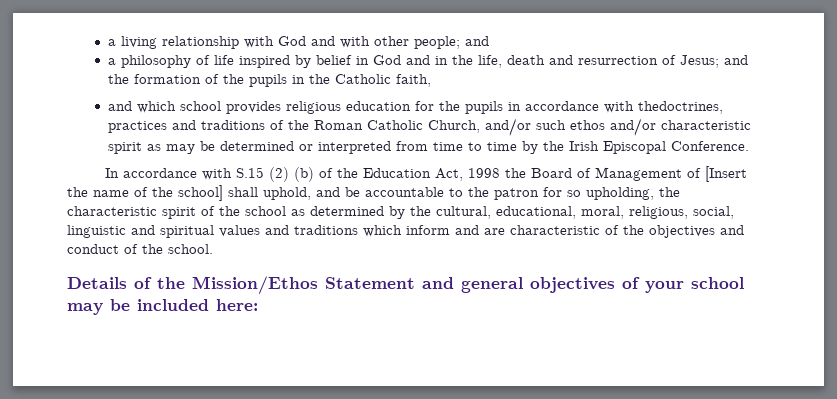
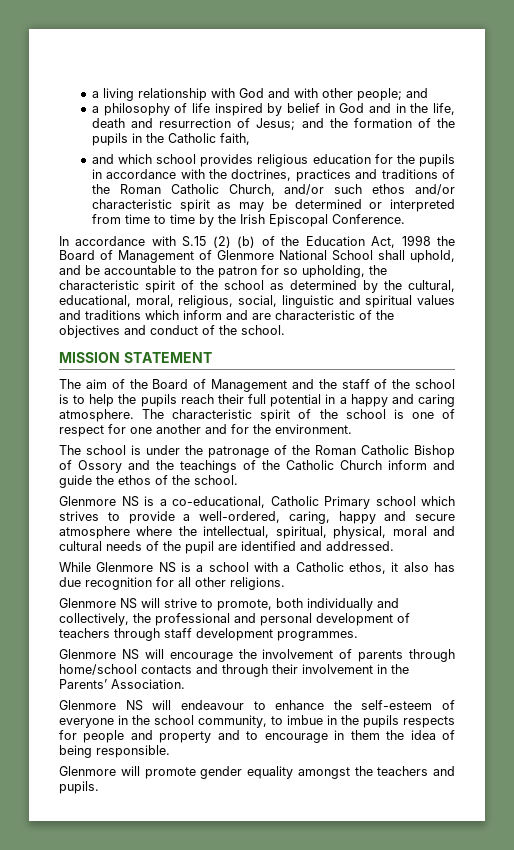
- and which school provides religious education for the pupils in accordance with thedoctrines, practices and traditions of the Roman Catholic Church, and/or such ethos and/or characteristic spirit as may be determined or interpreted from time to time by the Irish Episcopal Conference.
+ and which school provides religious education for the pupils in accordance with the doctrines, practices and traditions of the Roman Catholic Church, and/or such ethos and/or characteristic spirit as may be determined or interpreted from time to time by the Irish Episcopal Conference.
- In accordance with S.15 (2) (b) of the Education Act, 1998 the Board of Management of [Insert the name of the school] shall uphold, and be accountable to the patron for so upholding, the characteristic spirit of the school as determined by the cultural, educational, moral, religious, social, linguistic and spiritual values and traditions which inform and are characteristic of the objectives and conduct of the school.
+ In accordance with S.15 (2) (b) of the Education Act, 1998 the Board of Management of Glenmore National School shall uphold, and be accountable to the patron for so upholding, the characteristic spirit of the school as determined by the cultural, educational, moral, religious, social, linguistic and spiritual values and traditions which inform and are characteristic of the objectives and conduct of the school.
- Details of the Mission/Ethos Statement and general objectives of your school may be included here:
+ MISSION STATEMENT
+ The aim of the Board of Management and the staff of the school is to help the pupils reach their full potential in a happy and caring atmosphere. The characteristic spirit of the school is one of respect for one another and for the environment.
+ The school is under the patronage of the Roman Catholic Bishop of Ossory and the teachings of the Catholic Church inform and guide the ethos of the school.
+ Glenmore NS is a co-educational, Catholic Primary school which strives to provide a well-ordered, caring, happy and secure atmosphere where the intellectual, spiritual, physical, moral and cultural needs of the pupil are identified and addressed.
+ While Glenmore NS is a school with a Catholic ethos, it also has due recognition for all other religions.
+ Glenmore NS will strive to promote, both individually and collectively, the professional and personal development of teachers through staff development programmes.
+ Glenmore NS will encourage the involvement of parents through home/school contacts and through their involvement in the Parents’ Association.
+ Glenmore NS will endeavour to enhance the self-esteem of everyone in the school community, to imbue in the pupils respects for people and property and to encourage in them the idea of being responsible.
+ Glenmore will promote gender equality amongst the teachers and pupils.

